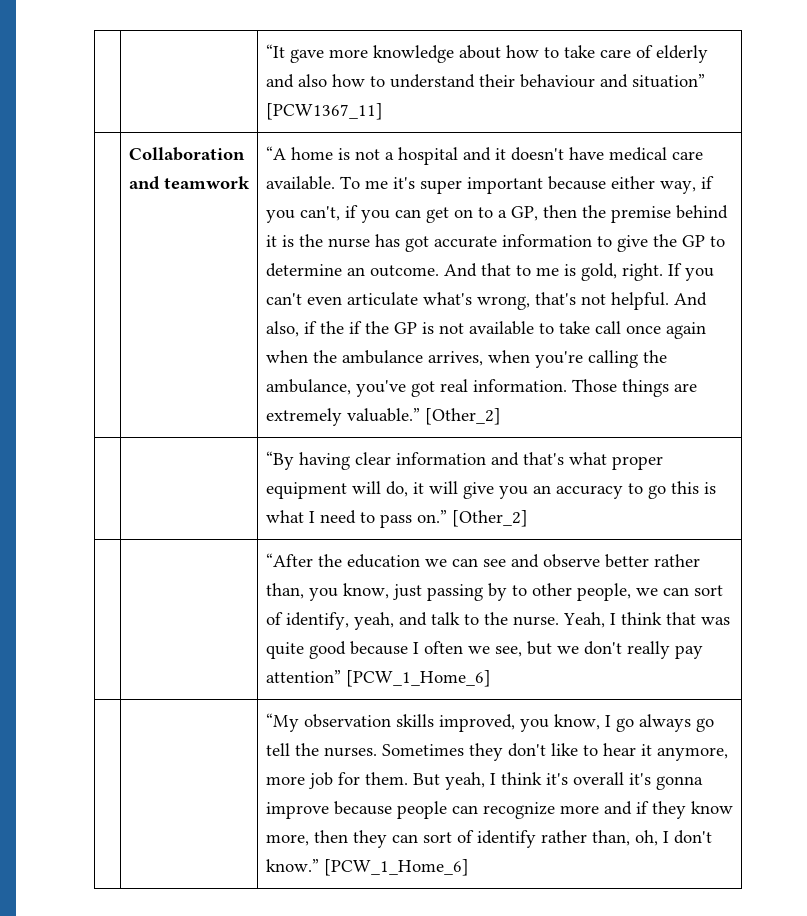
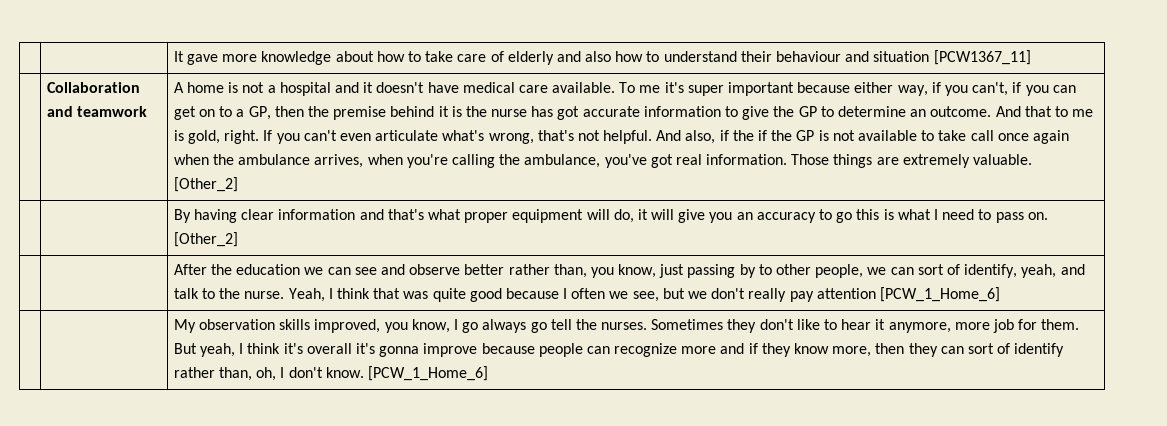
- | | “It gave more knowledge about how to take care of elderly and also how to understand their behaviour and situation” [PCW1367_11]
+ | | It gave more knowledge about how to take care of elderly and also how to understand their behaviour and situation [PCW1367_11]
- “A home is not a hospital and it doesn't have medical care available.
+ A home is not a hospital and it doesn't have medical care available.
- Those things are extremely valuable.” [Other_2]
- | | “By having clear information and that's what proper equipment will do, it will give you an accuracy to go this is what I need to pass on.” [Other_2]
- | | “After the education we can see and observe better rather than, you know, just passing by to other people, we can sort of identify, yeah, and talk to the nurse.
+ Those things are extremely valuable. [Other_2]
+ | | By having clear information and that's what proper equipment will do, it will give you an accuracy to go this is what I need to pass on. [Other_2]
+ | | After the education we can see and observe better rather than, you know, just passing by to other people, we can sort of identify, yeah, and talk to the nurse.
- Yeah, I think that was quite good because I often we see, but we don't really pay attention” [PCW_1_Home_6]
+ Yeah, I think that was quite good because I often we see, but we don't really pay attention [PCW_1_Home_6]
- “My observation skills improved, you know, I go always go tell the nurses.
+ My observation skills improved, you know, I go always go tell the nurses.
- But yeah, I think it's overall it's gonna improve because people can recognize more and if they know more, then they can sort of identify rather than, oh, I don't know.”
+ But yeah, I think it's overall it's gonna improve because people can recognize more and if they know more, then they can sort of identify rather than, oh, I don't know.

